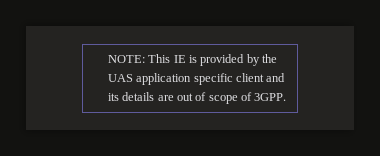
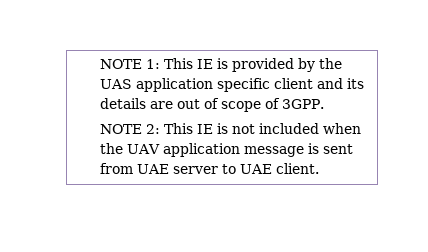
- NOTE: This IE is provided by the UAS application specific client and its details are out of scope of 3GPP.
+ NOTE 1: This IE is provided by the UAS application specific client and its details are out of scope of 3GPP.
+ NOTE 2: This IE is not included when the UAV application message is sent from UAE server to UAE client.

